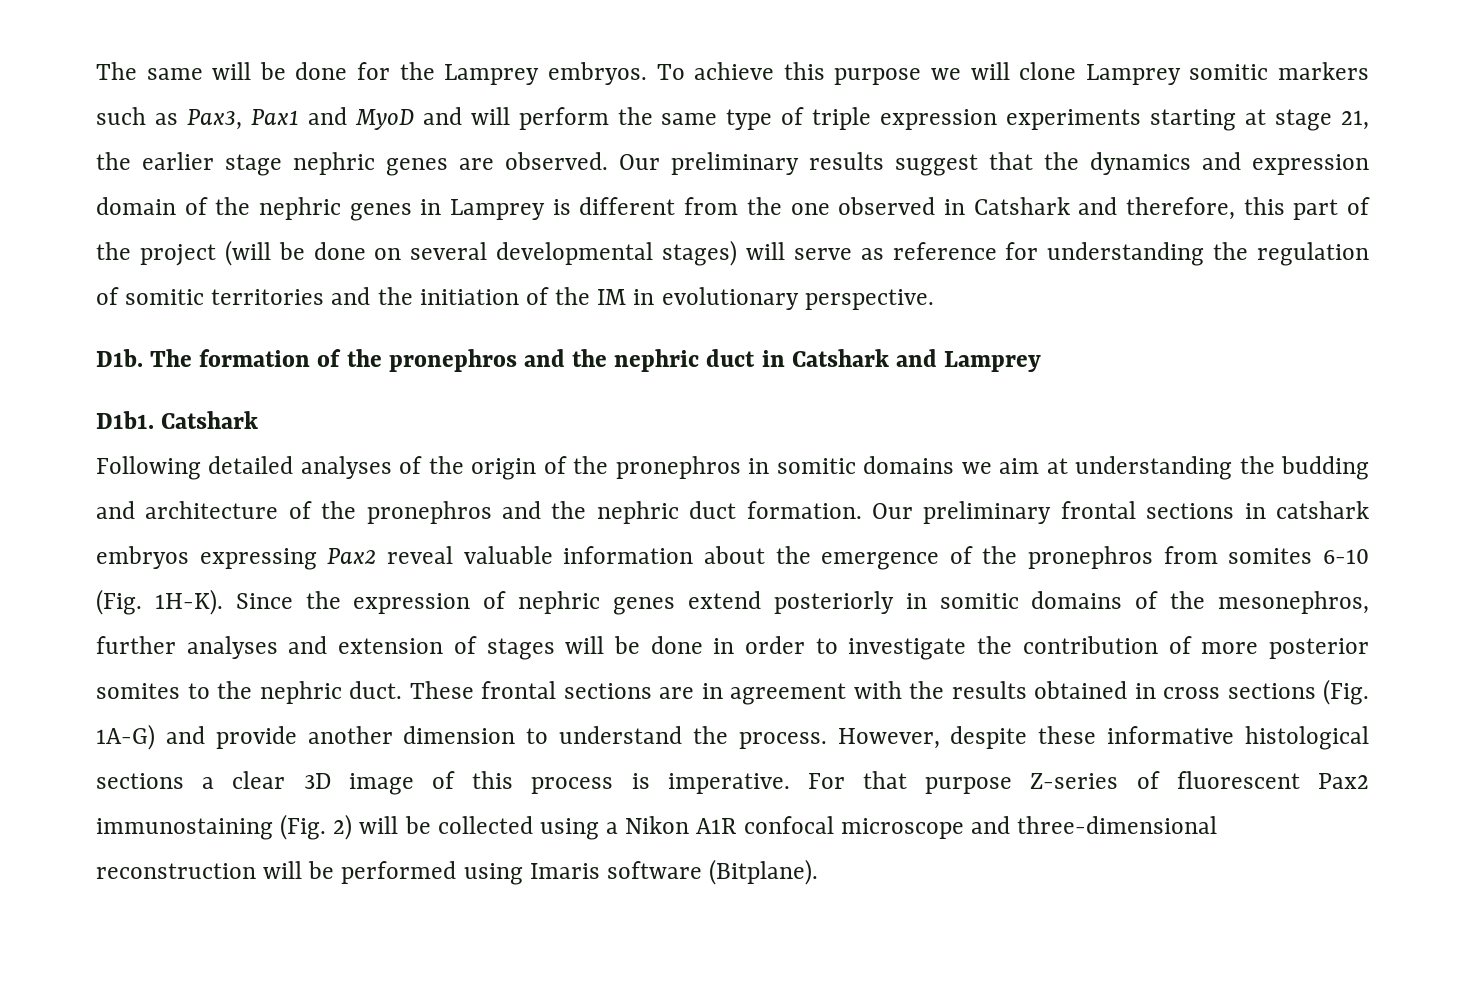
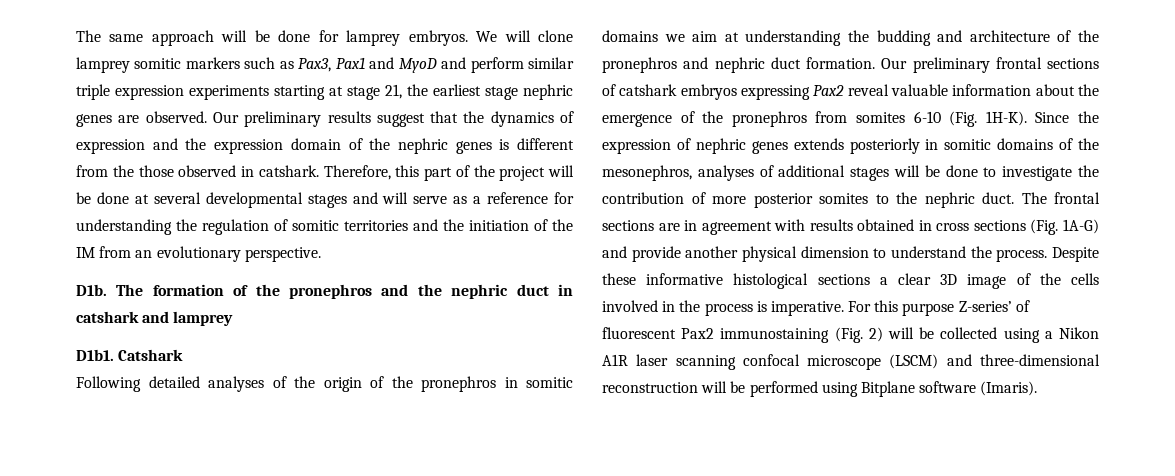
- The same will be done for the Lamprey embryos. To achieve this purpose we will clone Lamprey somitic markers such as Pax3, Pax1 and MyoD and will perform the same type of triple expression experiments starting at stage 21, the earlier stage nephric genes are observed.
+ The same approach will be done for lamprey embryos. We will clone lamprey somitic markers such as Pax3, Pax1 and MyoD and perform similar triple expression experiments starting at stage 21, the earliest stage nephric genes are observed.
- Our preliminary results suggest that the dynamics and expression domain of the nephric genes in Lamprey is different from the one observed in Catshark and therefore, this part of the project (will be done on several developmental stages) will serve as reference for understanding the regulation of somitic territories and the initiation of the IM in evolutionary perspective.
+ Our preliminary results suggest that the dynamics of expression and the expression domain of the nephric genes is different from the those observed in catshark. Therefore, this part of the project will be done at several developmental stages and will serve as a reference for understanding the regulation of somitic territories and the initiation of the IM from an evolutionary perspective.
- D1b. The formation of the pronephros and the nephric duct in Catshark and Lamprey
+ D1b. The formation of the pronephros and the nephric duct in catshark and lamprey
- Following detailed analyses of the origin of the pronephros in somitic domains we aim at understanding the budding and architecture of the pronephros and the nephric duct formation.
+ Following detailed analyses of the origin of the pronephros in somitic domains we aim at understanding the budding and architecture of the pronephros and nephric duct formation.
- Our preliminary frontal sections in catshark embryos expressing Pax2 reveal valuable information about the emergence of the pronephros from somites 6-10 (Fig. 1H-K).
+ Our preliminary frontal sections of catshark embryos expressing Pax2 reveal valuable information about the emergence of the pronephros from somites 6-10 (Fig. 1H-K).
- Since the expression of nephric genes extend posteriorly in somitic domains of the mesonephros, further analyses and extension of stages will be done in order to investigate the contribution of more posterior somites to the nephric duct.
+ Since the expression of nephric genes extends posteriorly in somitic domains of the mesonephros, analyses of additional stages will be done to investigate the contribution of more posterior somites to the nephric duct.
- These frontal sections are in agreement with the results obtained in cross sections (Fig. 1A-G) and provide another dimension to understand the process.
+ The frontal sections are in agreement with results obtained in cross sections (Fig. 1A-G) and provide another physical dimension to understand the process.
- However, despite these informative histological sections a clear 3D image of this process is imperative.
+ Despite these informative histological sections a clear 3D image of the cells involved in the process is imperative.
- For that purpose Z-series of fluorescent Pax2 immunostaining (Fig. 2) will be collected using a Nikon A1R confocal microscope and three-dimensional reconstruction will be performed using Imaris software (Bitplane).
+ For this purpose Z-series’ of fluorescent Pax2 immunostaining (Fig. 2) will be collected using a Nikon A1R laser scanning confocal microscope (LSCM) and three-dimensional reconstruction will be performed using Bitplane software (Imaris).

